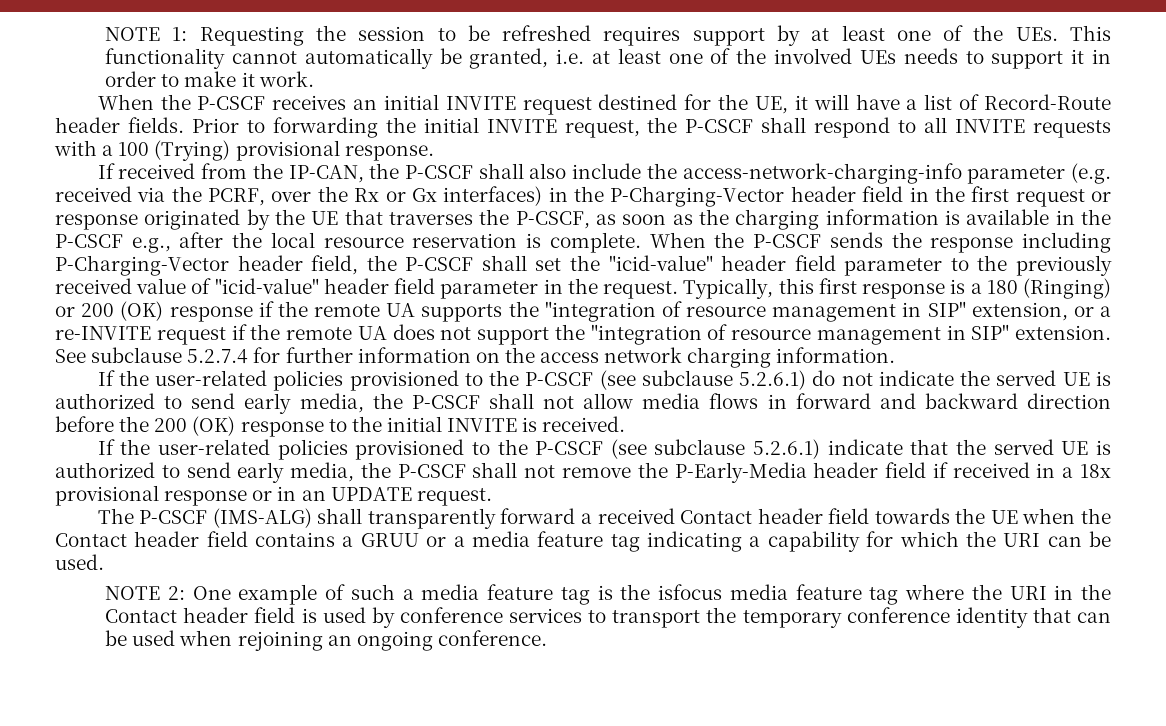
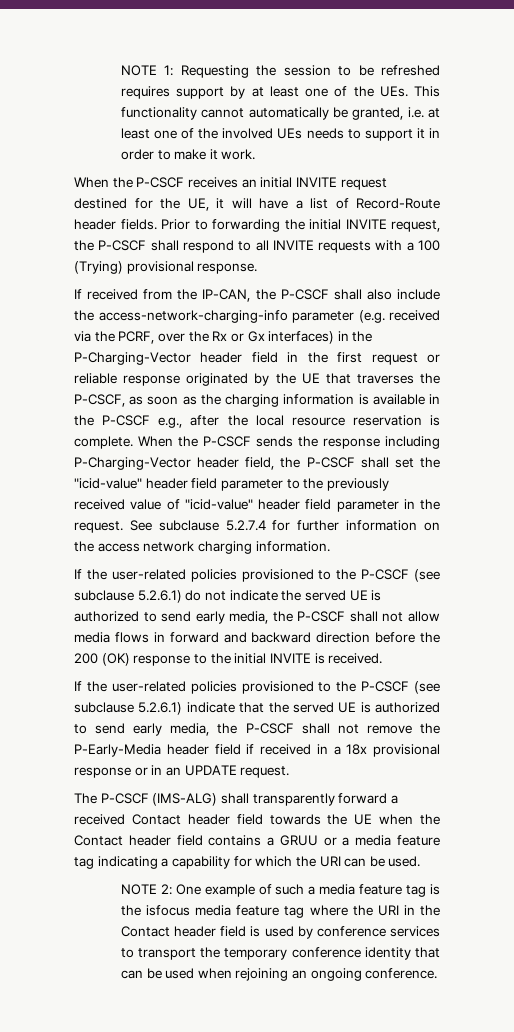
- If received from the IP-CAN, the P-CSCF shall also include the access-network-charging-info parameter (e.g. received via the PCRF, over the Rx or Gx interfaces) in the P-Charging-Vector header field in the first request or response originated by the UE that traverses the P-CSCF, as soon as the charging information is available in the P-CSCF e.g., after the local resource reservation is complete.
+ If received from the IP-CAN, the P-CSCF shall also include the access-network-charging-info parameter (e.g. received via the PCRF, over the Rx or Gx interfaces) in the P-Charging-Vector header field in the first request or reliable response originated by the UE that traverses the P-CSCF, as soon as the charging information is available in the P-CSCF e.g., after the local resource reservation is complete.
- Typically, this first response is a 180 (Ringing) or 200 (OK) response if the remote UA supports the "integration of resource management in SIP" extension, or a re-INVITE request if the remote UA does not support the "integration of resource management in SIP" extension.

